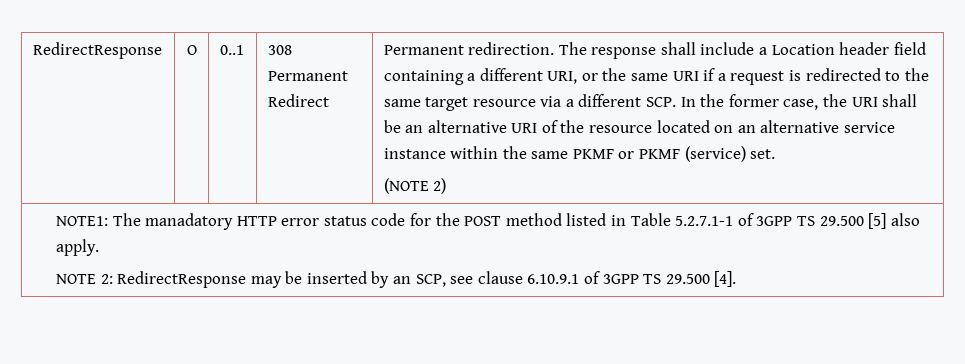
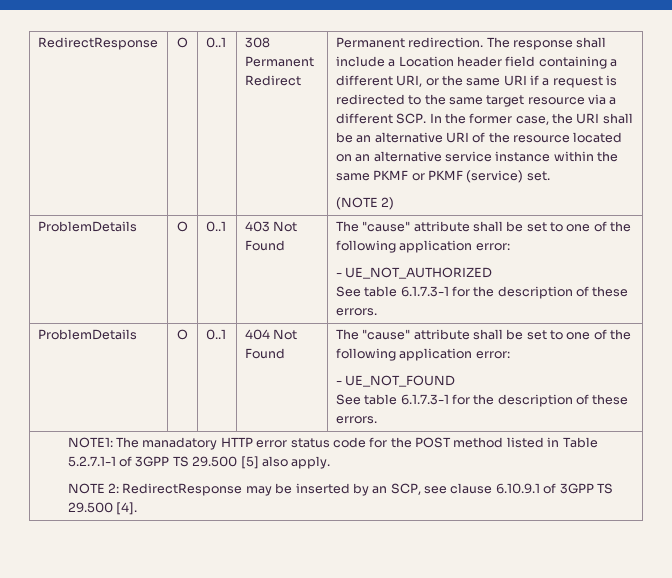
+ ProblemDetails | O | 0..1 | 403 Not Found | The "cause" attribute shall be set to one of the following application error:
+ - UE_NOT_AUTHORIZED
+ See table 6.1.7.3-1 for the description of these errors.
+ ProblemDetails | O | 0..1 | 404 Not Found | The "cause" attribute shall be set to one of the following application error:
+ - UE_NOT_FOUND
+ See table 6.1.7.3-1 for the description of these errors.

